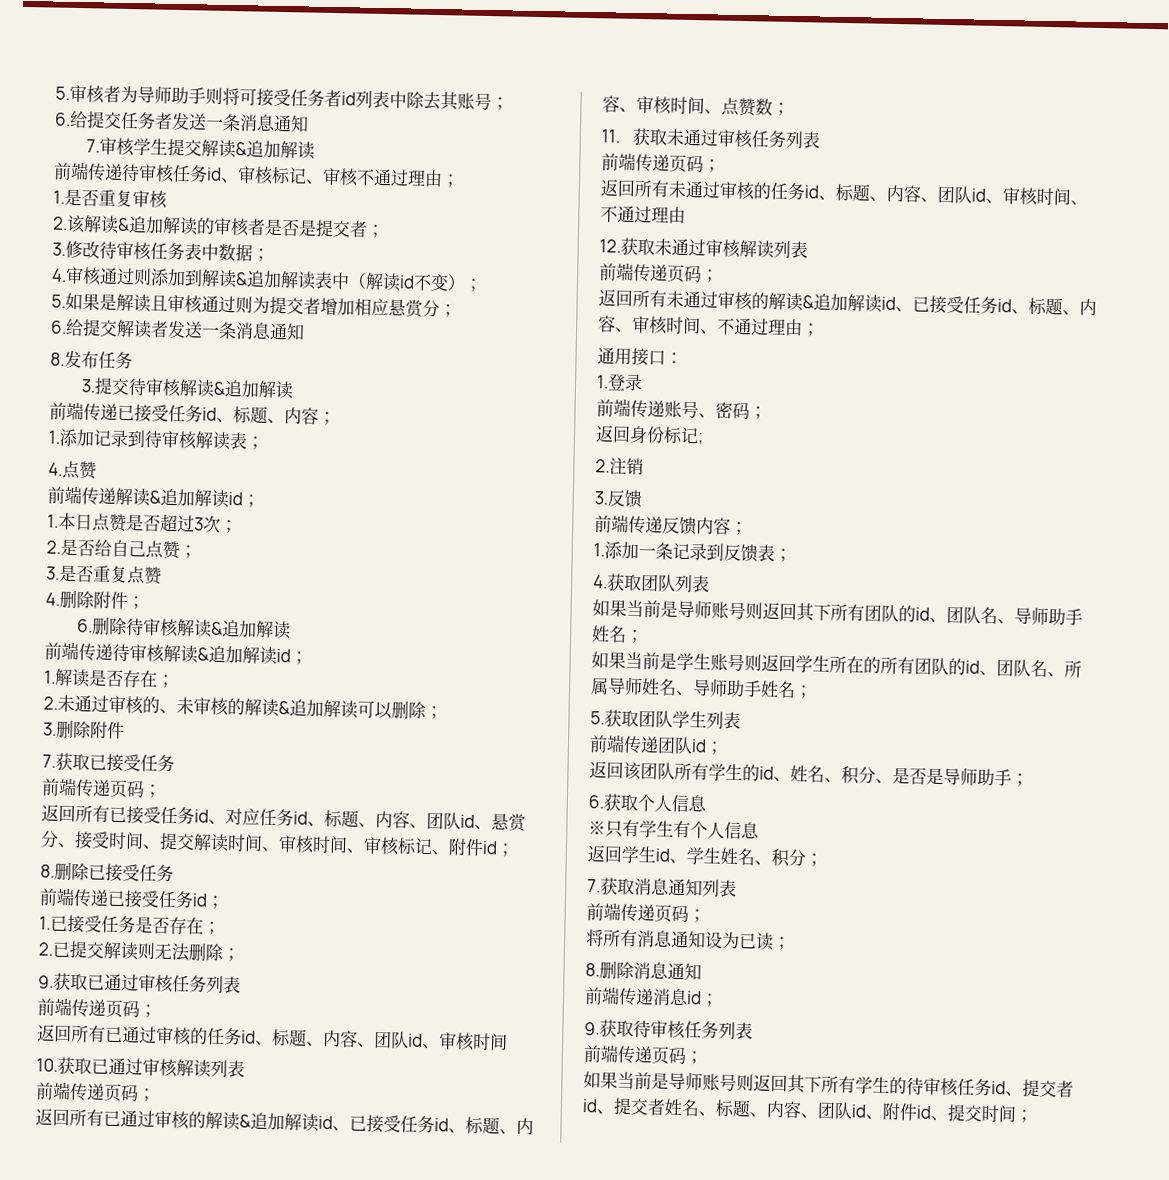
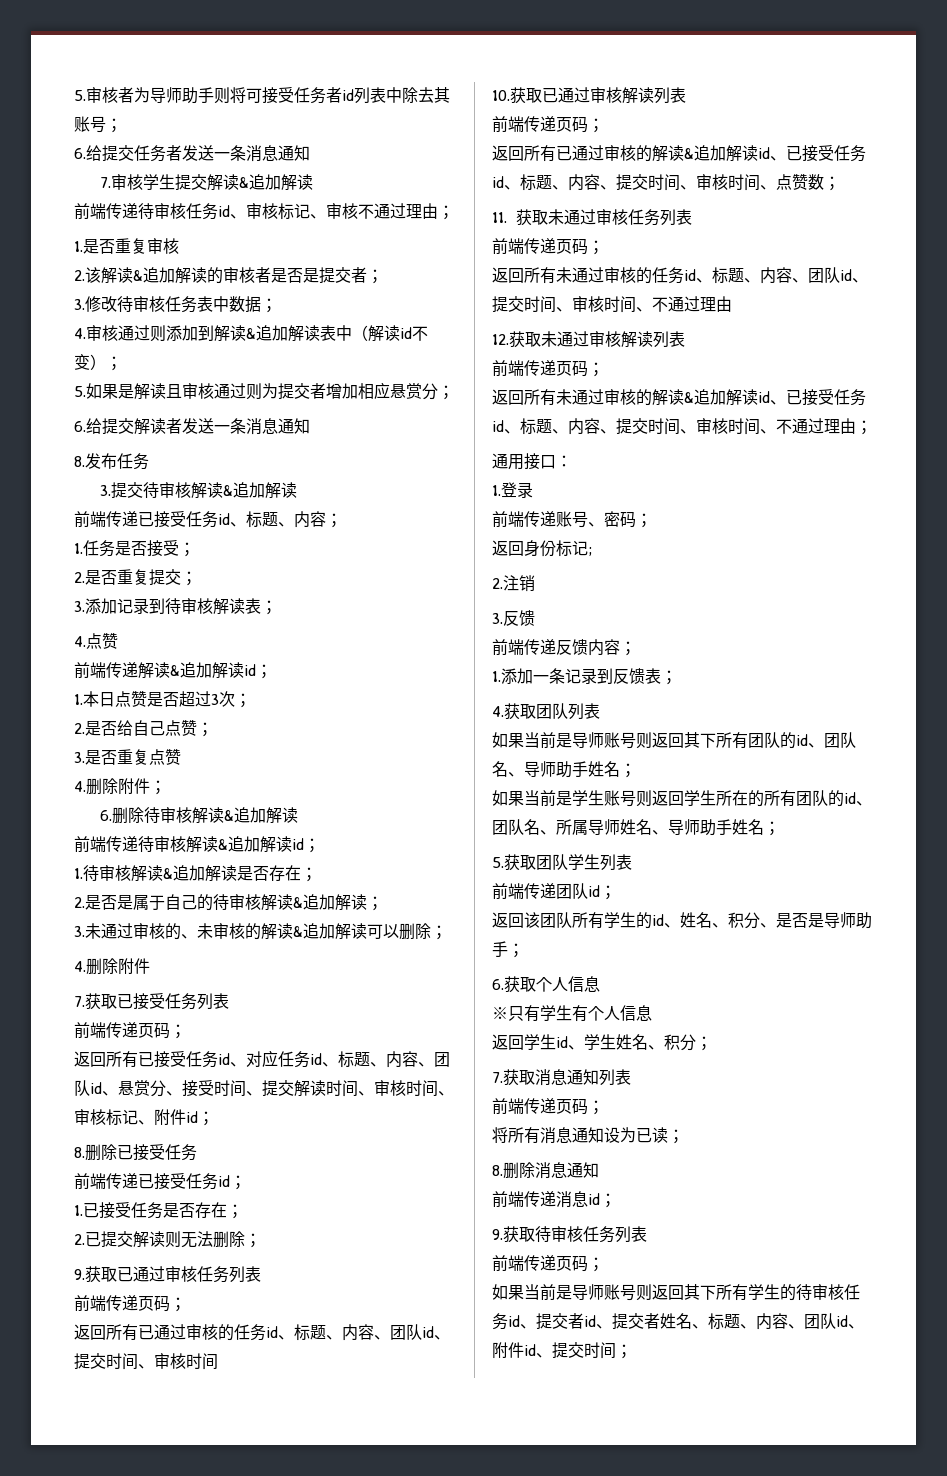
- 1.添加记录到待审核解读表；
+ 1.任务是否接受；
+ 2.是否重复提交；
+ 3.添加记录到待审核解读表；
- 1.解读是否存在；
+ 1.待审核解读&追加解读是否存在；
- 2.未通过审核的、未审核的解读&追加解读可以删除；
- 3.删除附件
+ 2.是否是属于自己的待审核解读&追加解读；
+ 3.未通过审核的、未审核的解读&追加解读可以删除；
+ 4.删除附件
- 7.获取已接受任务
+ 7.获取已接受任务列表
- 返回所有已通过审核的任务id、标题、内容、团队id、审核时间
+ 返回所有已通过审核的任务id、标题、内容、团队id、提交时间、审核时间
- 返回所有已通过审核的解读&追加解读id、已接受任务id、标题、内容、审核时间、点赞数；
+ 返回所有已通过审核的解读&追加解读id、已接受任务id、标题、内容、提交时间、审核时间、点赞数；
- 返回所有未通过审核的任务id、标题、内容、团队id、审核时间、不通过理由
+ 返回所有未通过审核的任务id、标题、内容、团队id、提交时间、审核时间、不通过理由
- 返回所有未通过审核的解读&追加解读id、已接受任务id、标题、内容、审核时间、不通过理由；
+ 返回所有未通过审核的解读&追加解读id、已接受任务id、标题、内容、提交时间、审核时间、不通过理由；

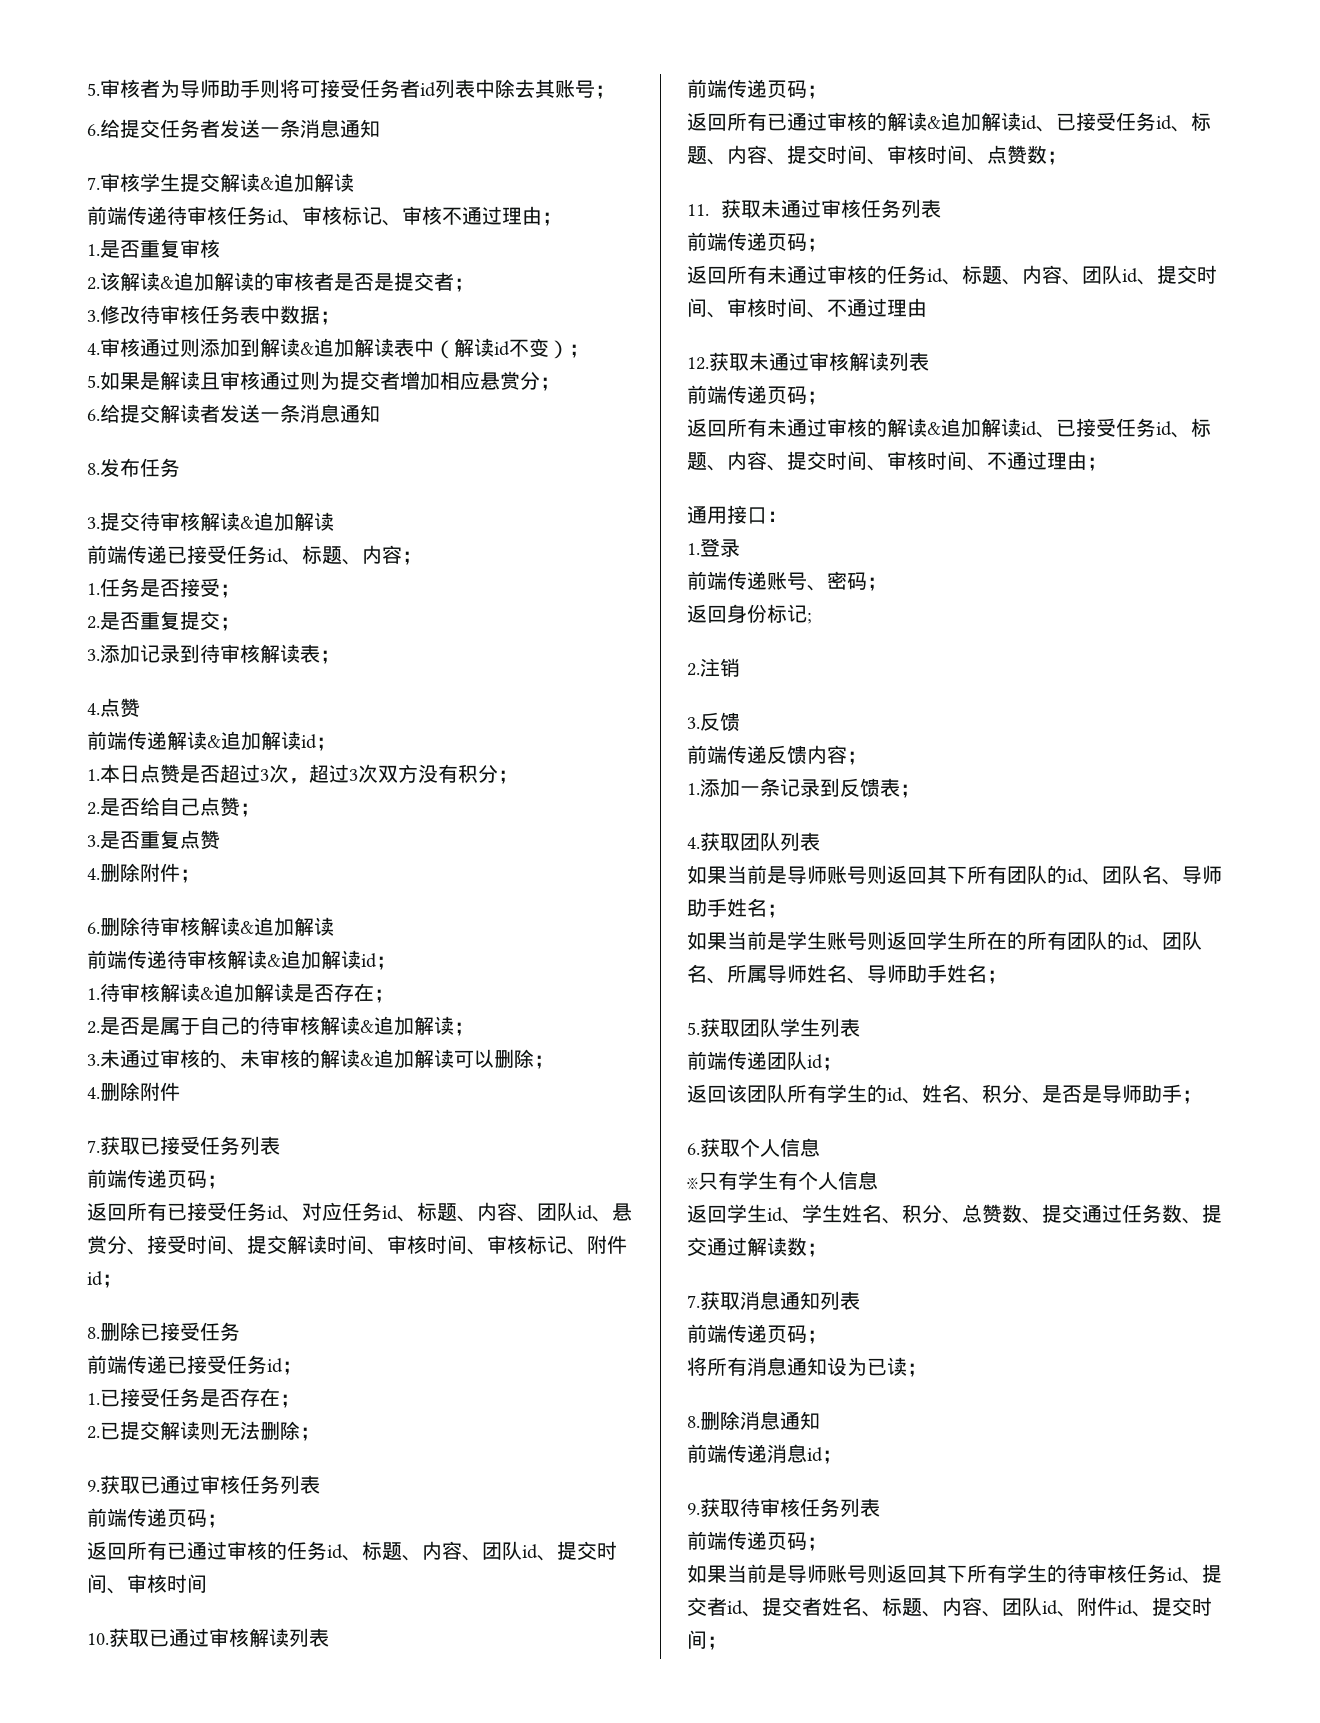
- 1.本日点赞是否超过3次；
+ 1.本日点赞是否超过3次，超过3次双方没有积分；
- 返回学生id、学生姓名、积分；
+ 返回学生id、学生姓名、积分、总赞数、提交通过任务数、提交通过解读数；

